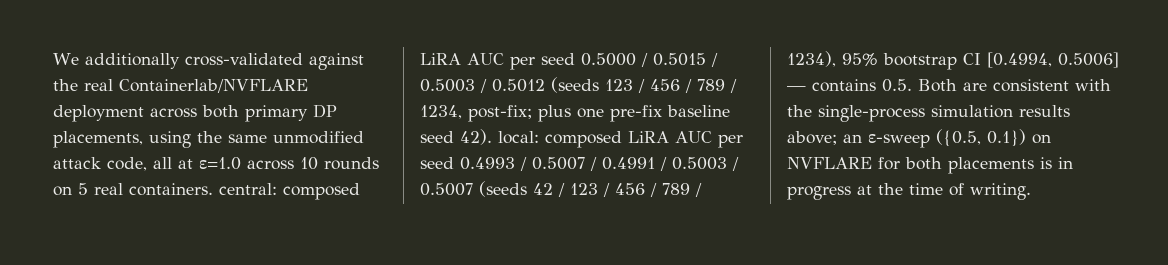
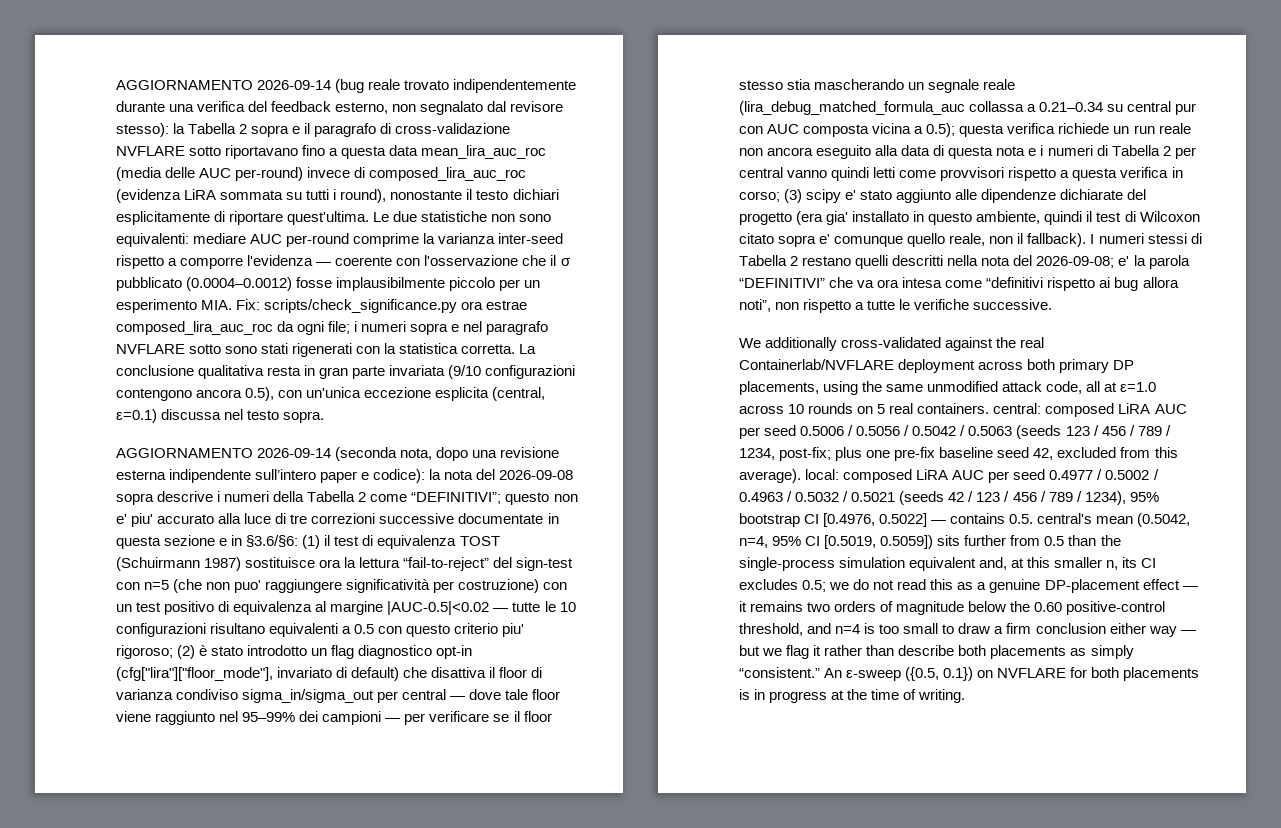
+ AGGIORNAMENTO 2026-09-14 (bug reale trovato indipendentemente durante una verifica del feedback esterno, non segnalato dal revisore stesso): la Tabella 2 sopra e il paragrafo di cross-validazione NVFLARE sotto riportavano fino a questa data mean_lira_auc_roc (media delle AUC per-round) invece di composed_lira_auc_roc (evidenza LiRA sommata su tutti i round), nonostante il testo dichiari esplicitamente di riportare quest'ultima. Le due statistiche non sono equivalenti: mediare AUC per-round comprime la varianza inter-seed rispetto a comporre l'evidenza — coerente con l'osservazione che il σ pubblicato (0.0004–0.0012) fosse implausibilmente piccolo per un esperimento MIA. Fix: scripts/check_significance.py ora estrae composed_lira_auc_roc da ogni file; i numeri sopra e nel paragrafo NVFLARE sotto sono stati rigenerati con la statistica corretta. La conclusione qualitativa resta in gran parte invariata (9/10 configurazioni contengono ancora 0.5), con un'unica eccezione esplicita (central, ε=0.1) discussa nel testo sopra.
+ AGGIORNAMENTO 2026-09-14 (seconda nota, dopo una revisione esterna indipendente sull’intero paper e codice): la nota del 2026-09-08 sopra descrive i numeri della Tabella 2 come “DEFINITIVI”; questo non e' piu' accurato alla luce di tre correzioni successive documentate in questa sezione e in §3.6/§6: (1) il test di equivalenza TOST (Schuirmann 1987) sostituisce ora la lettura “fail-to-reject” del sign-test con n=5 (che non puo' raggiungere significatività per costruzione) con un test positivo di equivalenza al margine |AUC-0.5|<0.02 — tutte le 10 configurazioni risultano equivalenti a 0.5 con questo criterio piu' rigoroso; (2) è stato introdotto un flag diagnostico opt-in (cfg["lira"]["floor_mode"], invariato di default) che disattiva il floor di varianza condiviso sigma_in/sigma_out per central — dove tale floor viene raggiunto nel 95–99% dei campioni — per verificare se il floor stesso stia mascherando un segnale reale (lira_debug_matched_formula_auc collassa a 0.21–0.34 su central pur con AUC composta vicina a 0.5); questa verifica richiede un run reale non ancora eseguito alla data di questa nota e i numeri di Tabella 2 per central vanno quindi letti come provvisori rispetto a questa verifica in corso; (3) scipy e' stato aggiunto alle dipendenze dichiarate del progetto (era gia' installato in questo ambiente, quindi il test di Wilcoxon citato sopra e' comunque quello reale, non il fallback). I numeri stessi di Tabella 2 restano quelli descritti nella nota del 2026-09-08; e' la parola “DEFINITIVI” che va ora intesa come “definitivi rispetto ai bug allora noti”, non rispetto a tutte le verifiche successive.
- composed LiRA AUC per seed 0.5000 / 0.5015 / 0.5003 / 0.5012 (seeds 123 / 456 / 789 / 1234, post-fix;
+ composed LiRA AUC per seed 0.5006 / 0.5056 / 0.5042 / 0.5063 (seeds 123 / 456 / 789 / 1234, post-fix;
- plus one pre-fix baseline seed 42). local:
+ plus one pre-fix baseline seed 42, excluded from this average). local:
- composed LiRA AUC per seed 0.4993 / 0.5007 / 0.4991 / 0.5003 / 0.5007 (seeds 42 / 123 / 456 / 789 / 1234), 95% bootstrap CI [0.4994, 0.5006] — contains 0.5. Both are consistent with the single-process simulation results above; an ε-sweep ({0.5, 0.1}) on NVFLARE for both placements is in progress at the time of writing.
+ composed LiRA AUC per seed 0.4977 / 0.5002 / 0.4963 / 0.5032 / 0.5021 (seeds 42 / 123 / 456 / 789 / 1234), 95% bootstrap CI [0.4976, 0.5022] — contains 0.5. central's mean (0.5042, n=4, 95% CI [0.5019, 0.5059]) sits further from 0.5 than the single-process simulation equivalent and, at this smaller n, its CI excludes 0.5; we do not read this as a genuine DP-placement effect — it remains two orders of magnitude below the 0.60 positive-control threshold, and n=4 is too small to draw a firm conclusion either way — but we flag it rather than describe both placements as simply “consistent.” An ε-sweep ({0.5, 0.1}) on NVFLARE for both placements is in progress at the time of writing.

